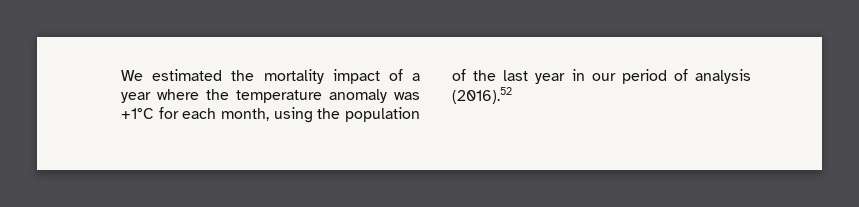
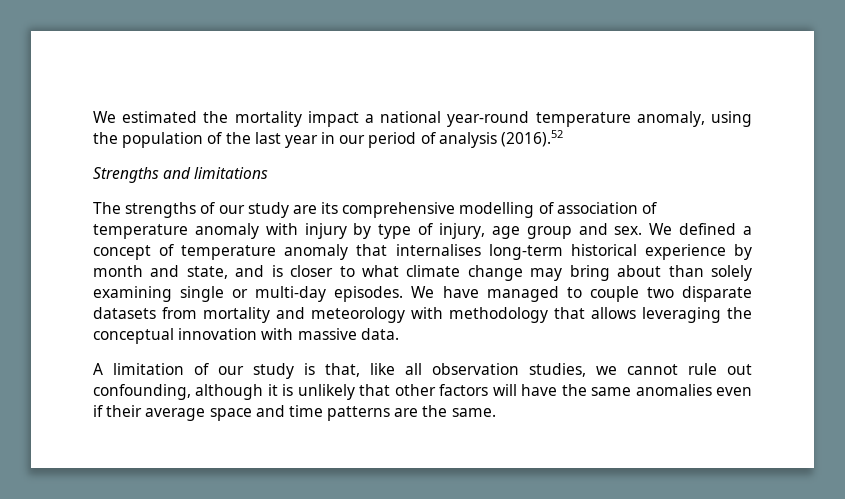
- We estimated the mortality impact of a year where the temperature anomaly was +1°C for each month, using the population of the last year in our period of analysis (2016).52
+ We estimated the mortality impact a national year-round temperature anomaly, using the population of the last year in our period of analysis (2016).52
+ Strengths and limitations
+ The strengths of our study are its comprehensive modelling of association of temperature anomaly with injury by type of injury, age group and sex. We defined a concept of temperature anomaly that internalises long-term historical experience by month and state, and is closer to what climate change may bring about than solely examining single or multi-day episodes. We have managed to couple two disparate datasets from mortality and meteorology with methodology that allows leveraging the conceptual innovation with massive data.
+ A limitation of our study is that, like all observation studies, we cannot rule out confounding, although it is unlikely that other factors will have the same anomalies even if their average space and time patterns are the same.

